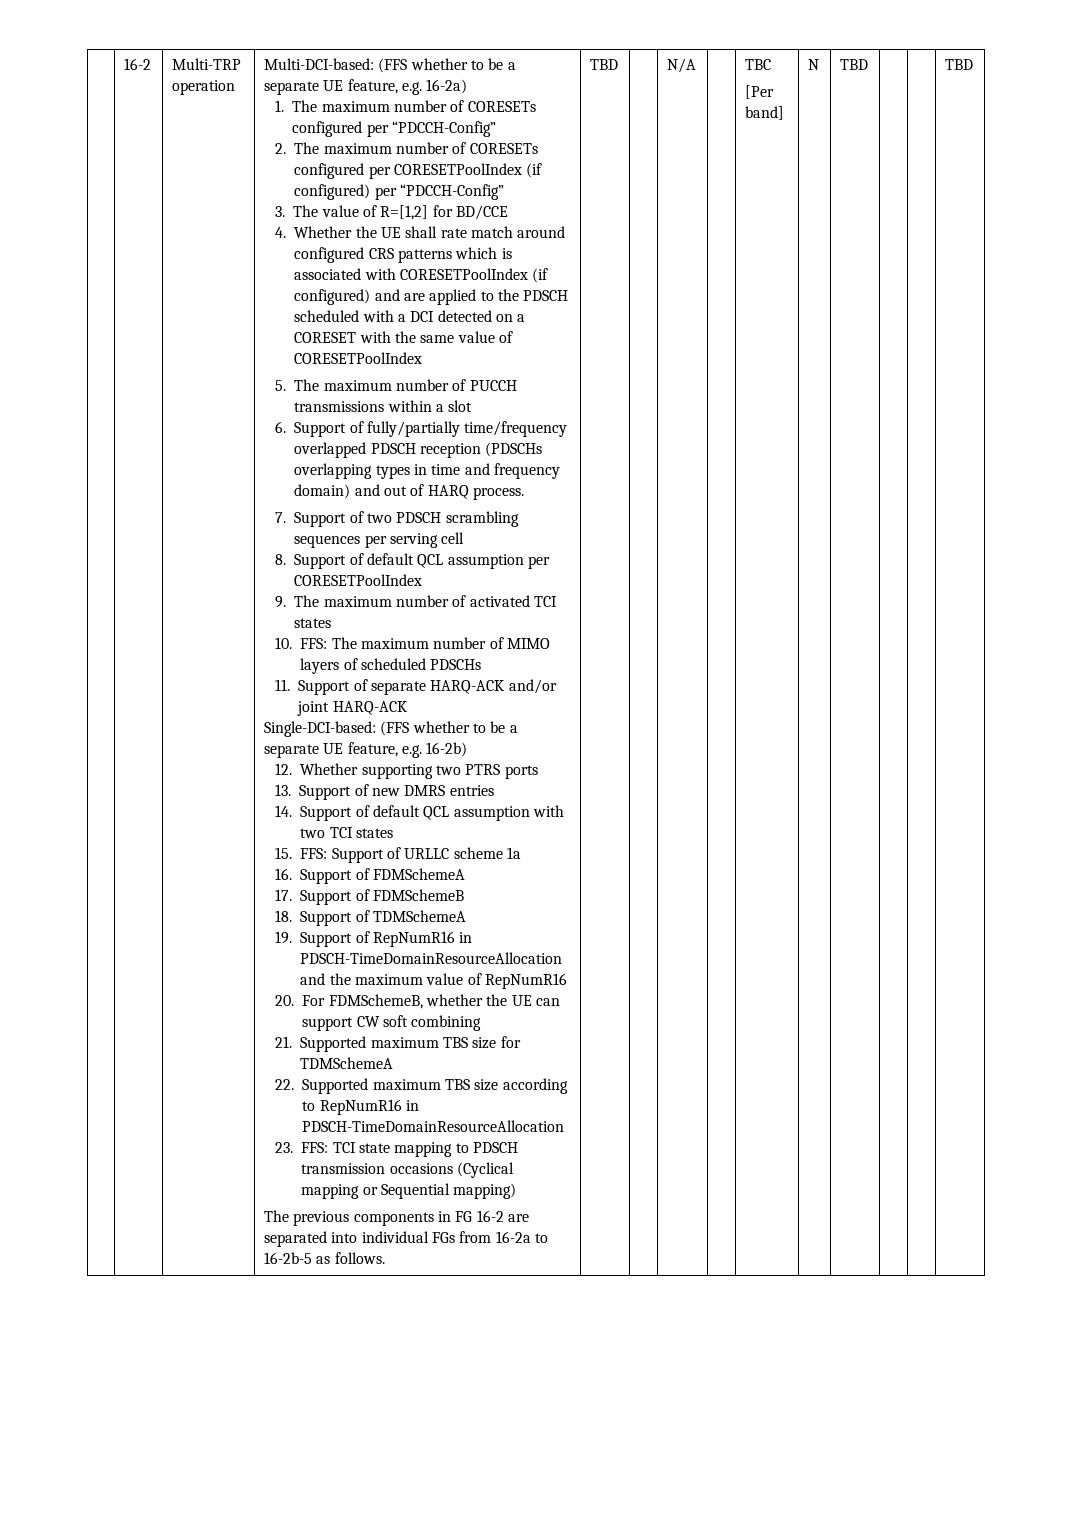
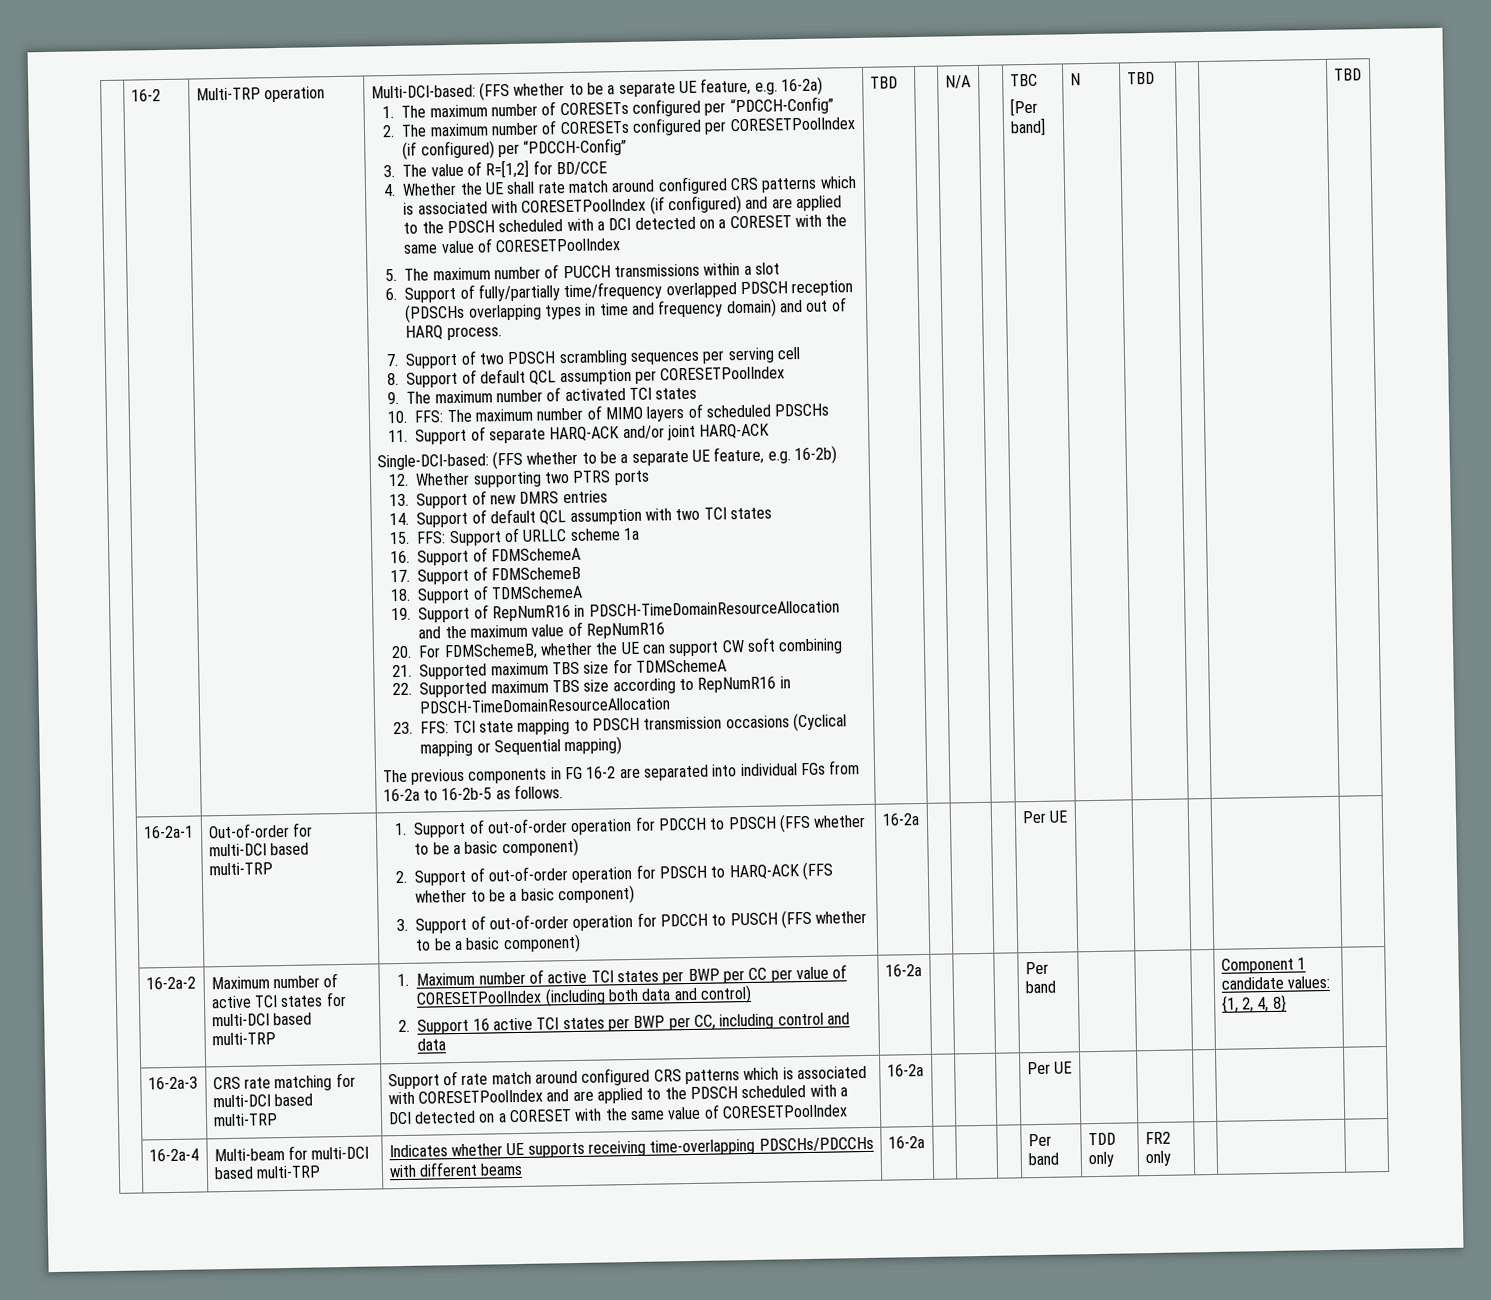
+ 16-2a-1 | Out-of-order for multi-DCI based multi-TRP | 1. Support of out-of-order operation for PDCCH to PDSCH (FFS whether to be a basic component)
+ 2. Support of out-of-order operation for PDSCH to HARQ-ACK (FFS whether to be a basic component)
+ 3. Support of out-of-order operation for PDCCH to PUSCH (FFS whether to be a basic component) | 16-2a | | | | Per UE | | | | |
+ | 16-2a-2 | Maximum number of active TCI states for multi-DCI based multi-TRP | 1. Maximum number of active TCI states per BWP per CC per value of CORESETPoolIndex (including both data and control)
+ 2. Support 16 active TCI states per BWP per CC, including control and data | 16-2a | | | | Per band | | | | Component 1 candidate values: {1, 2, 4, 8} |
+ | 16-2a-3 | CRS rate matching for multi-DCI based multi-TRP | Support of rate match around configured CRS patterns which is associated with CORESETPoolIndex and are applied to the PDSCH scheduled with a DCI detected on a CORESET with the same value of CORESETPoolIndex | 16-2a | | | | Per UE | | | | |
+ | 16-2a-4 | Multi-beam for multi-DCI based multi-TRP | Indicates whether UE supports receiving time-overlapping PDSCHs/PDCCHs with different beams | 16-2a | | | | Per band | TDD only | FR2 only | | |

